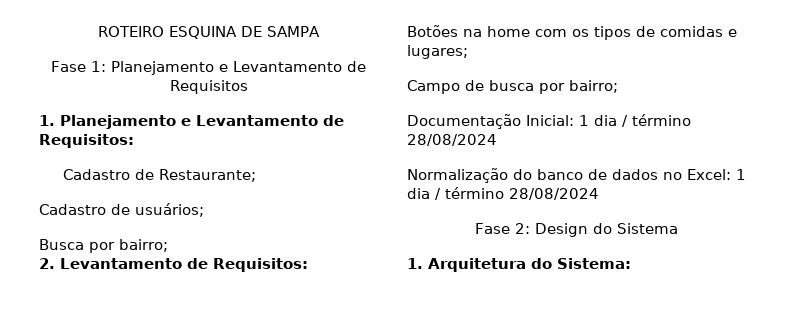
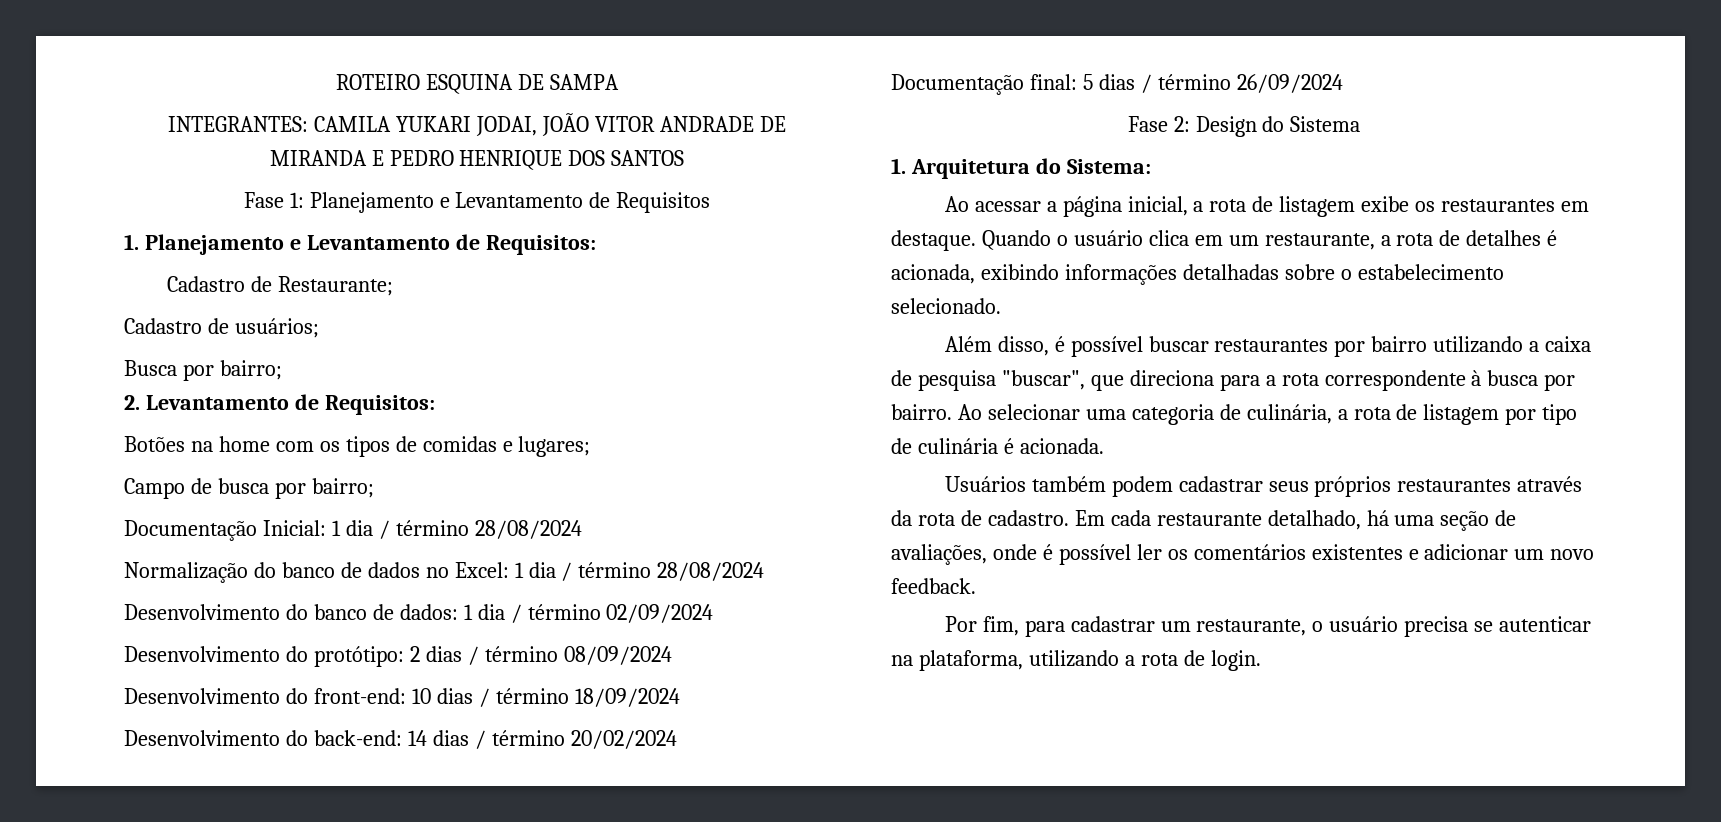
+ INTEGRANTES: CAMILA YUKARI JODAI, JOÃO VITOR ANDRADE DE MIRANDA E PEDRO HENRIQUE DOS SANTOS
+ Desenvolvimento do banco de dados: 1 dia / término 02/09/2024
+ Desenvolvimento do protótipo: 2 dias / término 08/09/2024
+ Desenvolvimento do front-end: 10 dias / término 18/09/2024
+ Desenvolvimento do back-end: 14 dias / término 20/02/2024
+ Documentação final: 5 dias / término 26/09/2024
+ Ao acessar a página inicial, a rota de listagem exibe os restaurantes em destaque. Quando o usuário clica em um restaurante, a rota de detalhes é acionada, exibindo informações detalhadas sobre o estabelecimento selecionado.
+ Além disso, é possível buscar restaurantes por bairro utilizando a caixa de pesquisa "buscar", que direciona para a rota correspondente à busca por bairro. Ao selecionar uma categoria de culinária, a rota de listagem por tipo de culinária é acionada.
+ Usuários também podem cadastrar seus próprios restaurantes através da rota de cadastro. Em cada restaurante detalhado, há uma seção de avaliações, onde é possível ler os comentários existentes e adicionar um novo feedback.
+ Por fim, para cadastrar um restaurante, o usuário precisa se autenticar na plataforma, utilizando a rota de login.

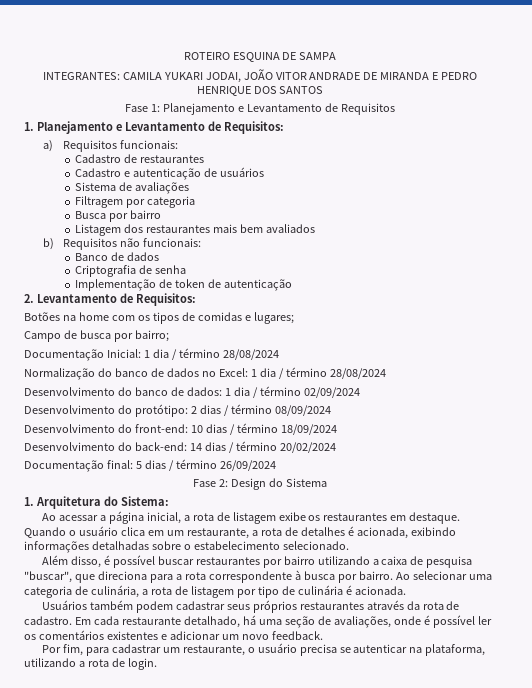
- Cadastro de Restaurante;
- Cadastro de usuários;
- Busca por bairro;
+ a) Requisitos funcionais:
+ Cadastro de restaurantes
+ Cadastro e autenticação de usuários
+ Sistema de avaliações
+ Filtragem por categoria
+ Busca por bairro
+ Listagem dos restaurantes mais bem avaliados
+ b) Requisitos não funcionais:
+ Banco de dados
+ Criptografia de senha
+ Implementação de token de autenticação

